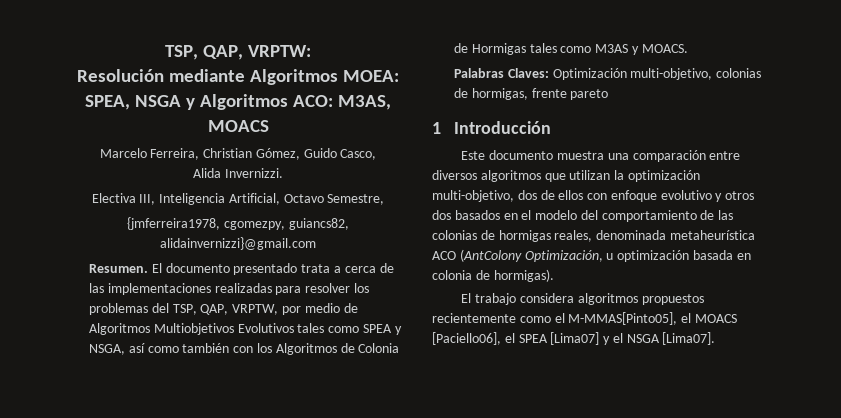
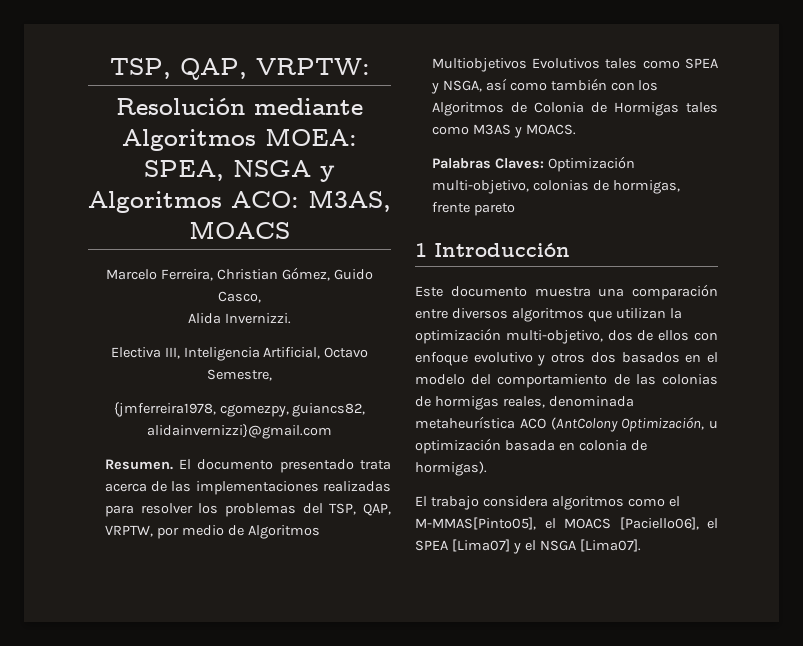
- El documento presentado trata a cerca de las implementaciones realizadas para resolver los problemas del TSP, QAP, VRPTW, por medio de Algoritmos Multiobjetivos Evolutivos tales como SPEA y NSGA, así como también con los Algoritmos de Colonia de Hormigas tales como M3AS y MOACS.
+ El documento presentado trata acerca de las implementaciones realizadas para resolver los problemas del TSP, QAP, VRPTW, por medio de Algoritmos Multiobjetivos Evolutivos tales como SPEA y NSGA, así como también con los Algoritmos de Colonia de Hormigas tales como M3AS y MOACS.
- El trabajo considera algoritmos propuestos recientemente como el M-MMAS[Pinto05], el MOACS [Paciello06], el SPEA [Lima07] y el NSGA [Lima07].
+ El trabajo considera algoritmos como el M-MMAS[Pinto05], el MOACS [Paciello06], el SPEA [Lima07] y el NSGA [Lima07].

